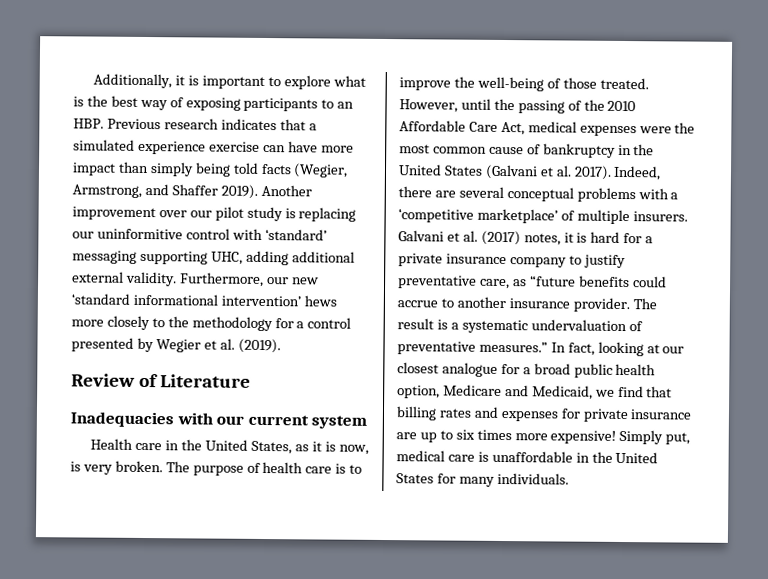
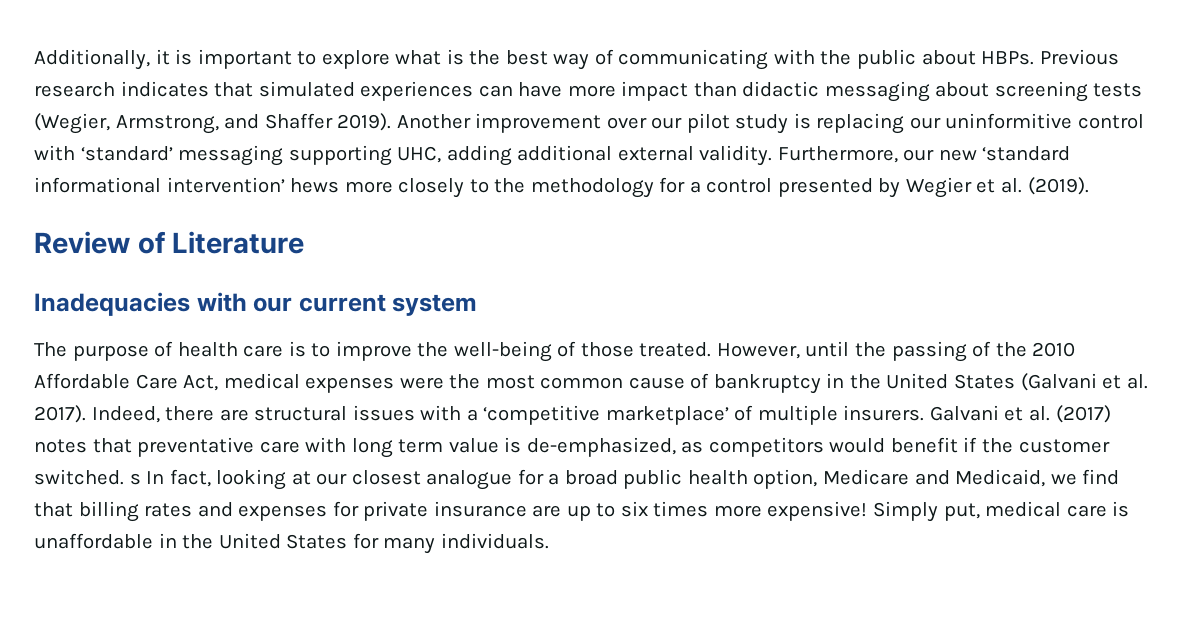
- Additionally, it is important to explore what is the best way of exposing participants to an HBP. Previous research indicates that a simulated experience exercise can have more impact than simply being told facts (Wegier, Armstrong, and Shaffer 2019).
+ Additionally, it is important to explore what is the best way of communicating with the public about HBPs. Previous research indicates that simulated experiences can have more impact than didactic messaging about screening tests (Wegier, Armstrong, and Shaffer 2019).
- Health care in the United States, as it is now, is very broken.
- Indeed, there are several conceptual problems with a ‘competitive marketplace’ of multiple insurers.
+ Indeed, there are structural issues with a ‘competitive marketplace’ of multiple insurers.
- Galvani et al. (2017) notes, it is hard for a private insurance company to justify preventative care, as “future benefits could accrue to another insurance provider. The result is a systematic undervaluation of preventative measures.” In fact, looking at our closest analogue for a broad public health option, Medicare and Medicaid, we find that billing rates and expenses for private insurance are up to six times more expensive!
+ Galvani et al. (2017) notes that preventative care with long term value is de-emphasized, as competitors would benefit if the customer switched. s In fact, looking at our closest analogue for a broad public health option, Medicare and Medicaid, we find that billing rates and expenses for private insurance are up to six times more expensive!

